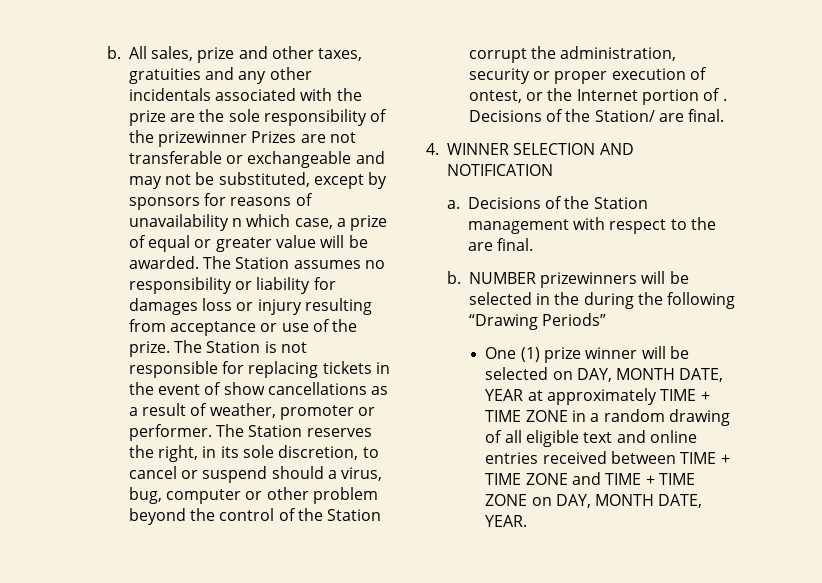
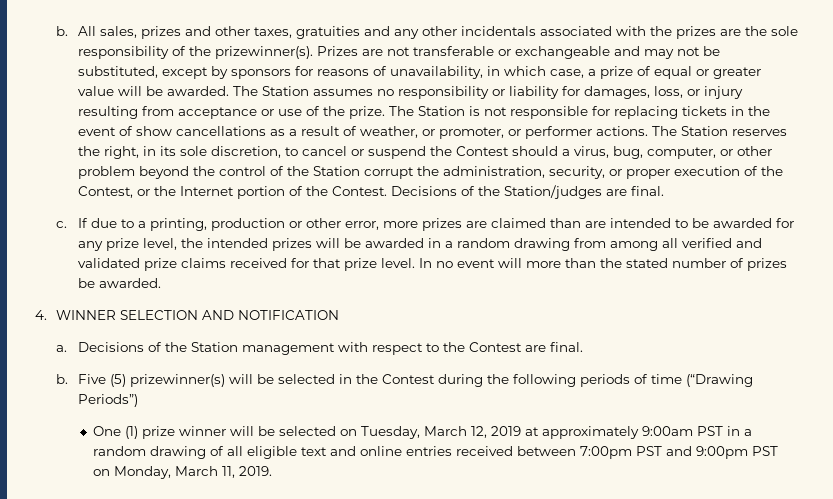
- All sales, prize and other taxes, gratuities and any other incidentals associated with the prize are the sole responsibility of the prizewinner Prizes are not transferable or exchangeable and may not be substituted, except by sponsors for reasons of unavailability n which case, a prize of equal or greater value will be awarded.
+ All sales, prizes and other taxes, gratuities and any other incidentals associated with the prizes are the sole responsibility of the prizewinner(s). Prizes are not transferable or exchangeable and may not be substituted, except by sponsors for reasons of unavailability, in which case, a prize of equal or greater value will be awarded.
- The Station assumes no responsibility or liability for damages loss or injury resulting from acceptance or use of the prize.
+ The Station assumes no responsibility or liability for damages, loss, or injury resulting from acceptance or use of the prize.
- The Station is not responsible for replacing tickets in the event of show cancellations as a result of weather, promoter or performer.
+ The Station is not responsible for replacing tickets in the event of show cancellations as a result of weather, or promoter, or performer actions.
- The Station reserves the right, in its sole discretion, to cancel or suspend should a virus, bug, computer or other problem beyond the control of the Station corrupt the administration, security or proper execution of ontest, or the Internet portion of . Decisions of the Station/ are final.
+ The Station reserves the right, in its sole discretion, to cancel or suspend the Contest should a virus, bug, computer, or other problem beyond the control of the Station corrupt the administration, security, or proper execution of the Contest, or the Internet portion of the Contest. Decisions of the Station/judges are final.
+ c. If due to a printing, production or other error, more prizes are claimed than are intended to be awarded for any prize level, the intended prizes will be awarded in a random drawing from among all verified and validated prize claims received for that prize level. In no event will more than the stated number of prizes be awarded.
- Decisions of the Station management with respect to the are final.
+ Decisions of the Station management with respect to the Contest are final.
- NUMBER prizewinners will be selected in the during the following “Drawing Periods”
+ Five (5) prizewinner(s) will be selected in the Contest during the following periods of time (“Drawing Periods”)
- One (1) prize winner will be selected on DAY, MONTH DATE, YEAR at approximately TIME + TIME ZONE in a random drawing of all eligible text and online entries received between TIME + TIME ZONE and TIME + TIME ZONE on DAY, MONTH DATE, YEAR.
+ One (1) prize winner will be selected on Tuesday, March 12, 2019 at approximately 9:00am PST in a random drawing of all eligible text and online entries received between 7:00pm PST and 9:00pm PST on Monday, March 11, 2019.

